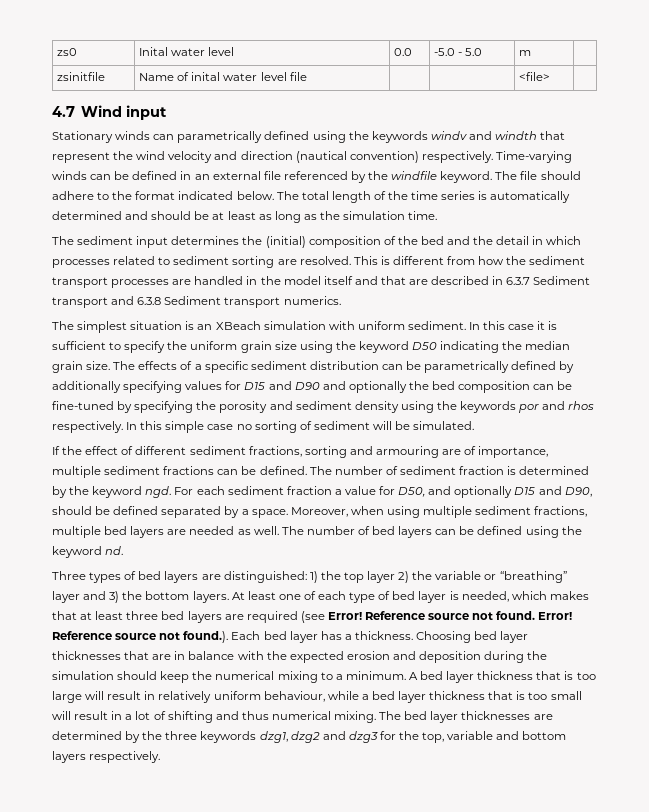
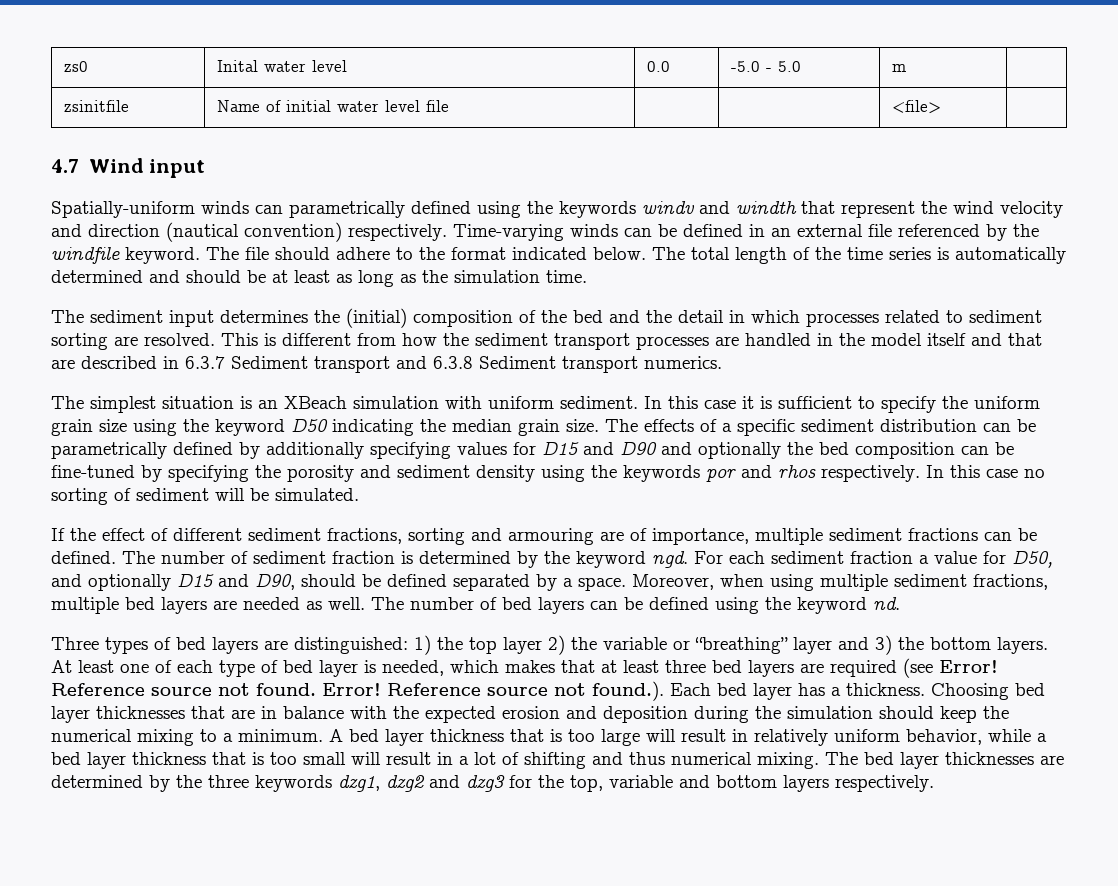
- zsinitfile | Name of inital water level file | | | <file> |
+ zsinitfile | Name of initial water level file | | | <file> |
- Stationary winds can parametrically defined using the keywords windv and windth that represent the wind velocity and direction (nautical convention) respectively.
+ Spatially-uniform winds can parametrically defined using the keywords windv and windth that represent the wind velocity and direction (nautical convention) respectively.
- In this simple case no sorting of sediment will be simulated.
+ In this case no sorting of sediment will be simulated.
- A bed layer thickness that is too large will result in relatively uniform behaviour, while a bed layer thickness that is too small will result in a lot of shifting and thus numerical mixing.
+ A bed layer thickness that is too large will result in relatively uniform behavior, while a bed layer thickness that is too small will result in a lot of shifting and thus numerical mixing.

